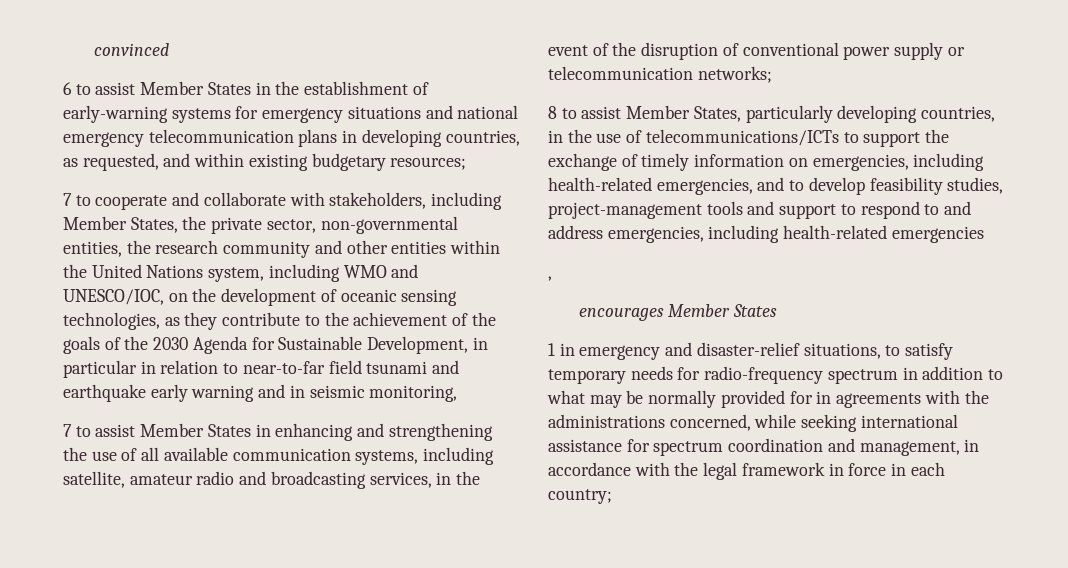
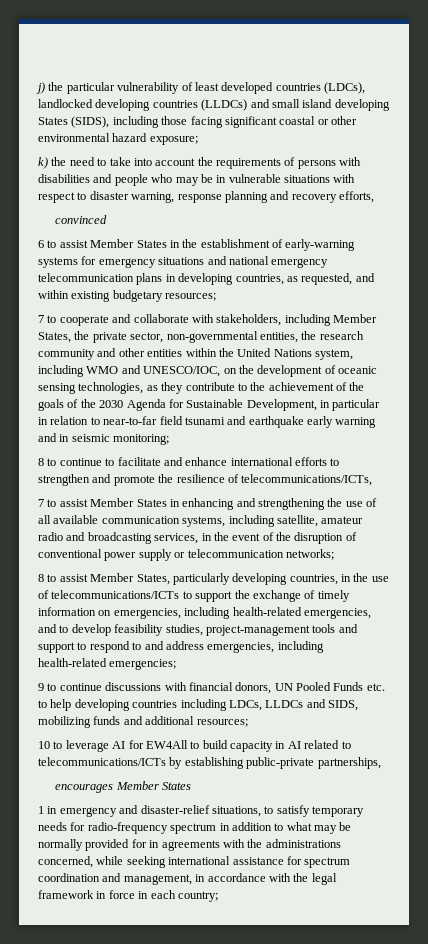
+ j) the particular vulnerability of least developed countries (LDCs), landlocked developing countries (LLDCs) and small island developing States (SIDS), including those facing significant coastal or other environmental hazard exposure;
+ k) the need to take into account the requirements of persons with disabilities and people who may be in vulnerable situations with respect to disaster warning, response planning and recovery efforts,
- 7 to cooperate and collaborate with stakeholders, including Member States, the private sector, non-governmental entities, the research community and other entities within the United Nations system, including WMO and UNESCO/IOC, on the development of oceanic sensing technologies, as they contribute to the achievement of the goals of the 2030 Agenda for Sustainable Development, in particular in relation to near-to-far field tsunami and earthquake early warning and in seismic monitoring,
+ 7 to cooperate and collaborate with stakeholders, including Member States, the private sector, non-governmental entities, the research community and other entities within the United Nations system, including WMO and UNESCO/IOC, on the development of oceanic sensing technologies, as they contribute to the achievement of the goals of the 2030 Agenda for Sustainable Development, in particular in relation to near-to-far field tsunami and earthquake early warning and in seismic monitoring;
+ 8 to continue to facilitate and enhance international efforts to strengthen and promote the resilience of telecommunications/ICTs,
- 8 to assist Member States, particularly developing countries, in the use of telecommunications/ICTs to support the exchange of timely information on emergencies, including health-related emergencies, and to develop feasibility studies, project-management tools and support to respond to and address emergencies, including health-related emergencies
- ,
+ 8 to assist Member States, particularly developing countries, in the use of telecommunications/ICTs to support the exchange of timely information on emergencies, including health-related emergencies, and to develop feasibility studies, project-management tools and support to respond to and address emergencies, including health-related emergencies;
+ 9 to continue discussions with financial donors, UN Pooled Funds etc. to help developing countries including LDCs, LLDCs and SIDS, mobilizing funds and additional resources;
+ 10 to leverage AI for EW4All to build capacity in AI related to telecommunications/ICTs by establishing public-private partnerships,

